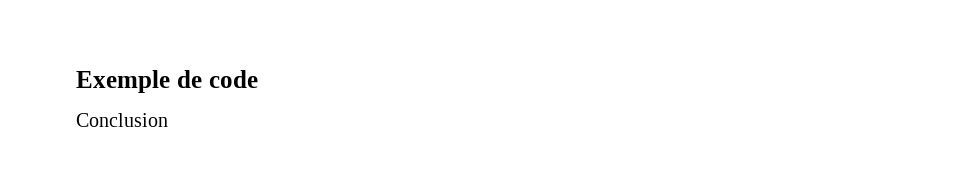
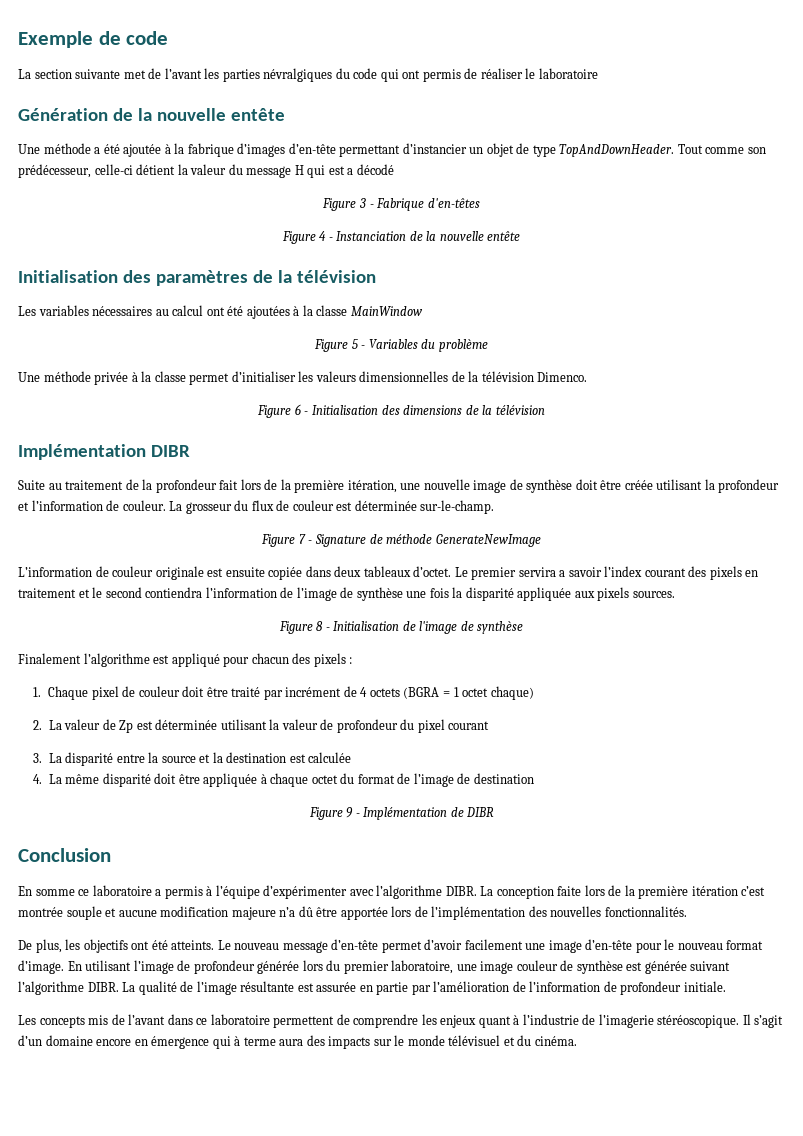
+ La section suivante met de l’avant les parties névralgiques du code qui ont permis de réaliser le laboratoire
+ Génération de la nouvelle entête
+ Une méthode a été ajoutée à la fabrique d’images d’en-tête permettant d’instancier un objet de type TopAndDownHeader. Tout comme son prédécesseur, celle-ci détient la valeur du message H qui est a décodé
+ Figure 3 - Fabrique d'en-têtes
+ Figure 4 - Instanciation de la nouvelle entête
+ Initialisation des paramètres de la télévision
+ Les variables nécessaires au calcul ont été ajoutées à la classe MainWindow
+ Figure 5 - Variables du problème
+ Une méthode privée à la classe permet d’initialiser les valeurs dimensionnelles de la télévision Dimenco.
+ Figure 6 - Initialisation des dimensions de la télévision
+ Implémentation DIBR
+ Suite au traitement de la profondeur fait lors de la première itération, une nouvelle image de synthèse doit être créée utilisant la profondeur et l’information de couleur. La grosseur du flux de couleur est déterminée sur-le-champ.
+ Figure 7 - Signature de méthode GenerateNewImage
+ L’information de couleur originale est ensuite copiée dans deux tableaux d’octet. Le premier servira a savoir l’index courant des pixels en traitement et le second contiendra l’information de l’image de synthèse une fois la disparité appliquée aux pixels sources.
+ Figure 8 - Initialisation de l'image de synthèse
+ Finalement l’algorithme est appliqué pour chacun des pixels :
+ 1. Chaque pixel de couleur doit être traité par incrément de 4 octets (BGRA = 1 octet chaque)
+ 2. La valeur de Zp est déterminée utilisant la valeur de profondeur du pixel courant
+ 3. La disparité entre la source et la destination est calculée
+ 4. La même disparité doit être appliquée à chaque octet du format de l’image de destination
+ Figure 9 - Implémentation de DIBR
  Conclusion
+ En somme ce laboratoire a permis à l’équipe d’expérimenter avec l’algorithme DIBR. La conception faite lors de la première itération c’est montrée souple et aucune modification majeure n’a dû être apportée lors de l’implémentation des nouvelles fonctionnalités.
+ De plus, les objectifs ont été atteints. Le nouveau message d’en-tête permet d’avoir facilement une image d’en-tête pour le nouveau format d’image. En utilisant l’image de profondeur générée lors du premier laboratoire, une image couleur de synthèse est générée suivant l’algorithme DIBR. La qualité de l’image résultante est assurée en partie par l’amélioration de l’information de profondeur initiale.
+ Les concepts mis de l’avant dans ce laboratoire permettent de comprendre les enjeux quant à l’industrie de l’imagerie stéréoscopique. Il s’agit d’un domaine encore en émergence qui à terme aura des impacts sur le monde télévisuel et du cinéma.

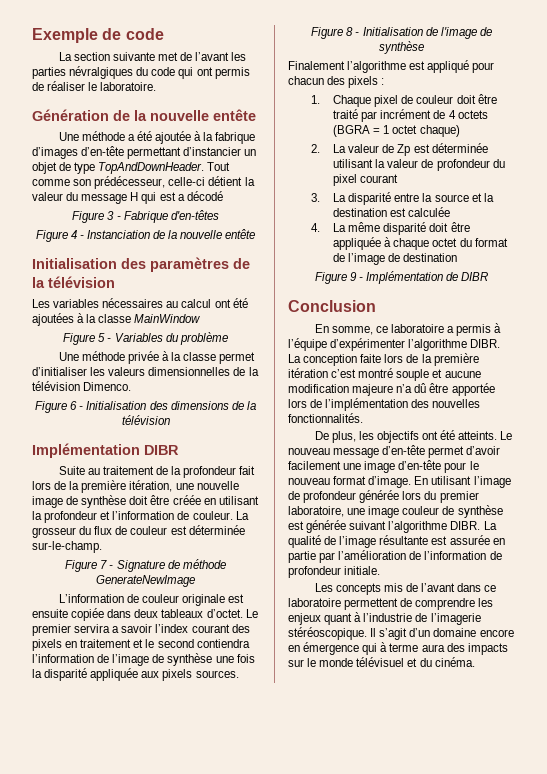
- La section suivante met de l’avant les parties névralgiques du code qui ont permis de réaliser le laboratoire
+ La section suivante met de l’avant les parties névralgiques du code qui ont permis de réaliser le laboratoire.
- Suite au traitement de la profondeur fait lors de la première itération, une nouvelle image de synthèse doit être créée utilisant la profondeur et l’information de couleur.
+ Suite au traitement de la profondeur fait lors de la première itération, une nouvelle image de synthèse doit être créée en utilisant la profondeur et l’information de couleur.
- En somme ce laboratoire a permis à l’équipe d’expérimenter avec l’algorithme DIBR.
+ En somme, ce laboratoire a permis à l’équipe d’expérimenter l’algorithme DIBR.
- La conception faite lors de la première itération c’est montrée souple et aucune modification majeure n’a dû être apportée lors de l’implémentation des nouvelles fonctionnalités.
+ La conception faite lors de la première itération c’est montré souple et aucune modification majeure n’a dû être apportée lors de l’implémentation des nouvelles fonctionnalités.

